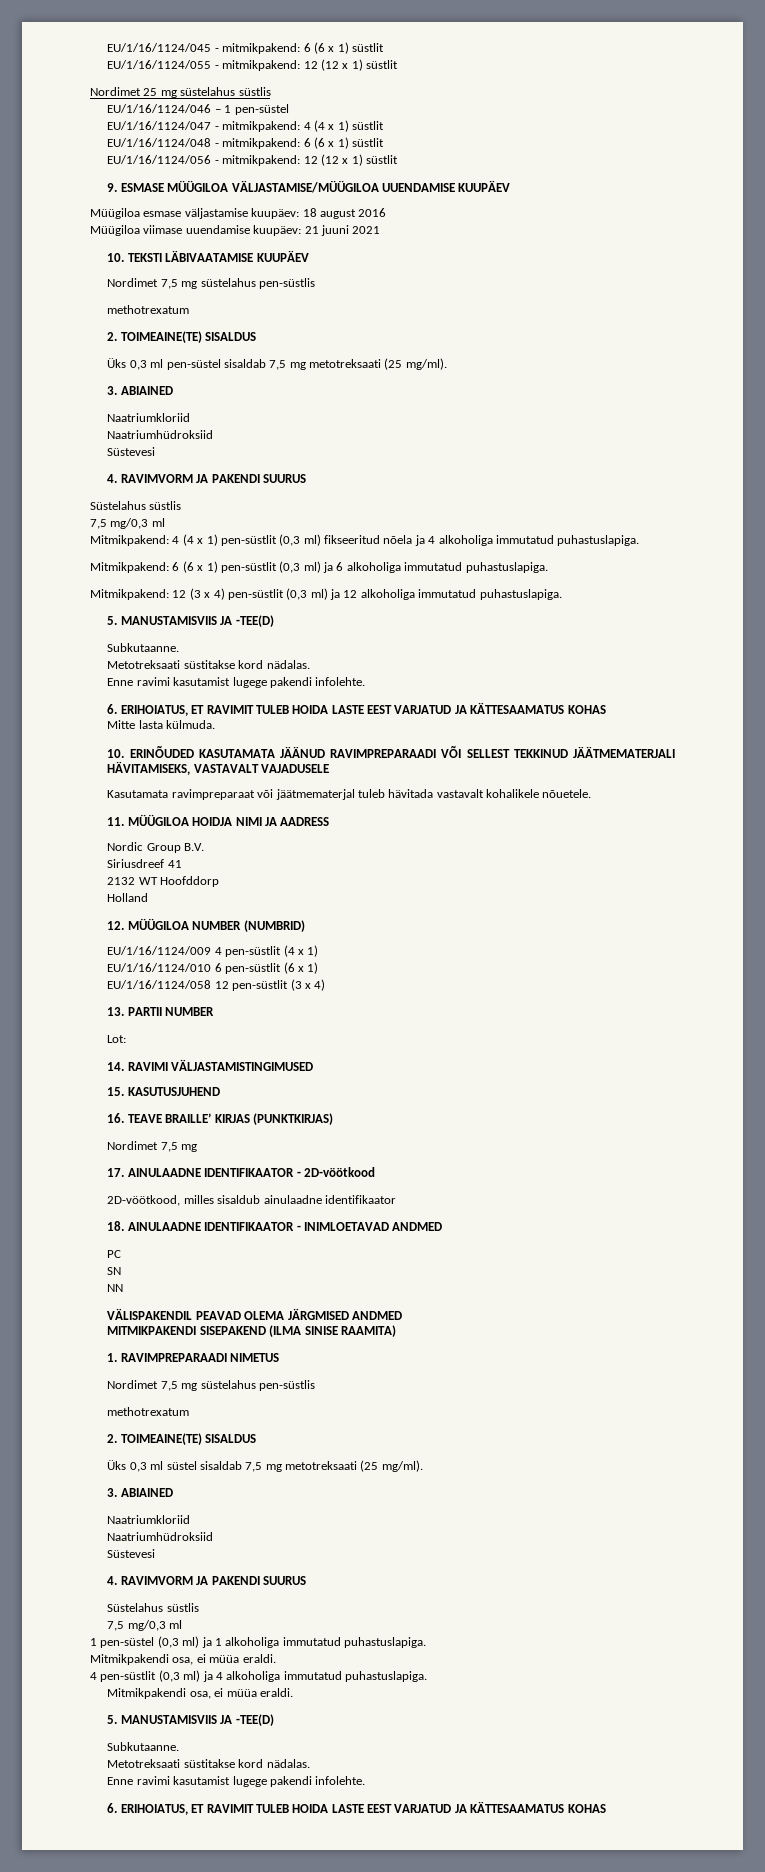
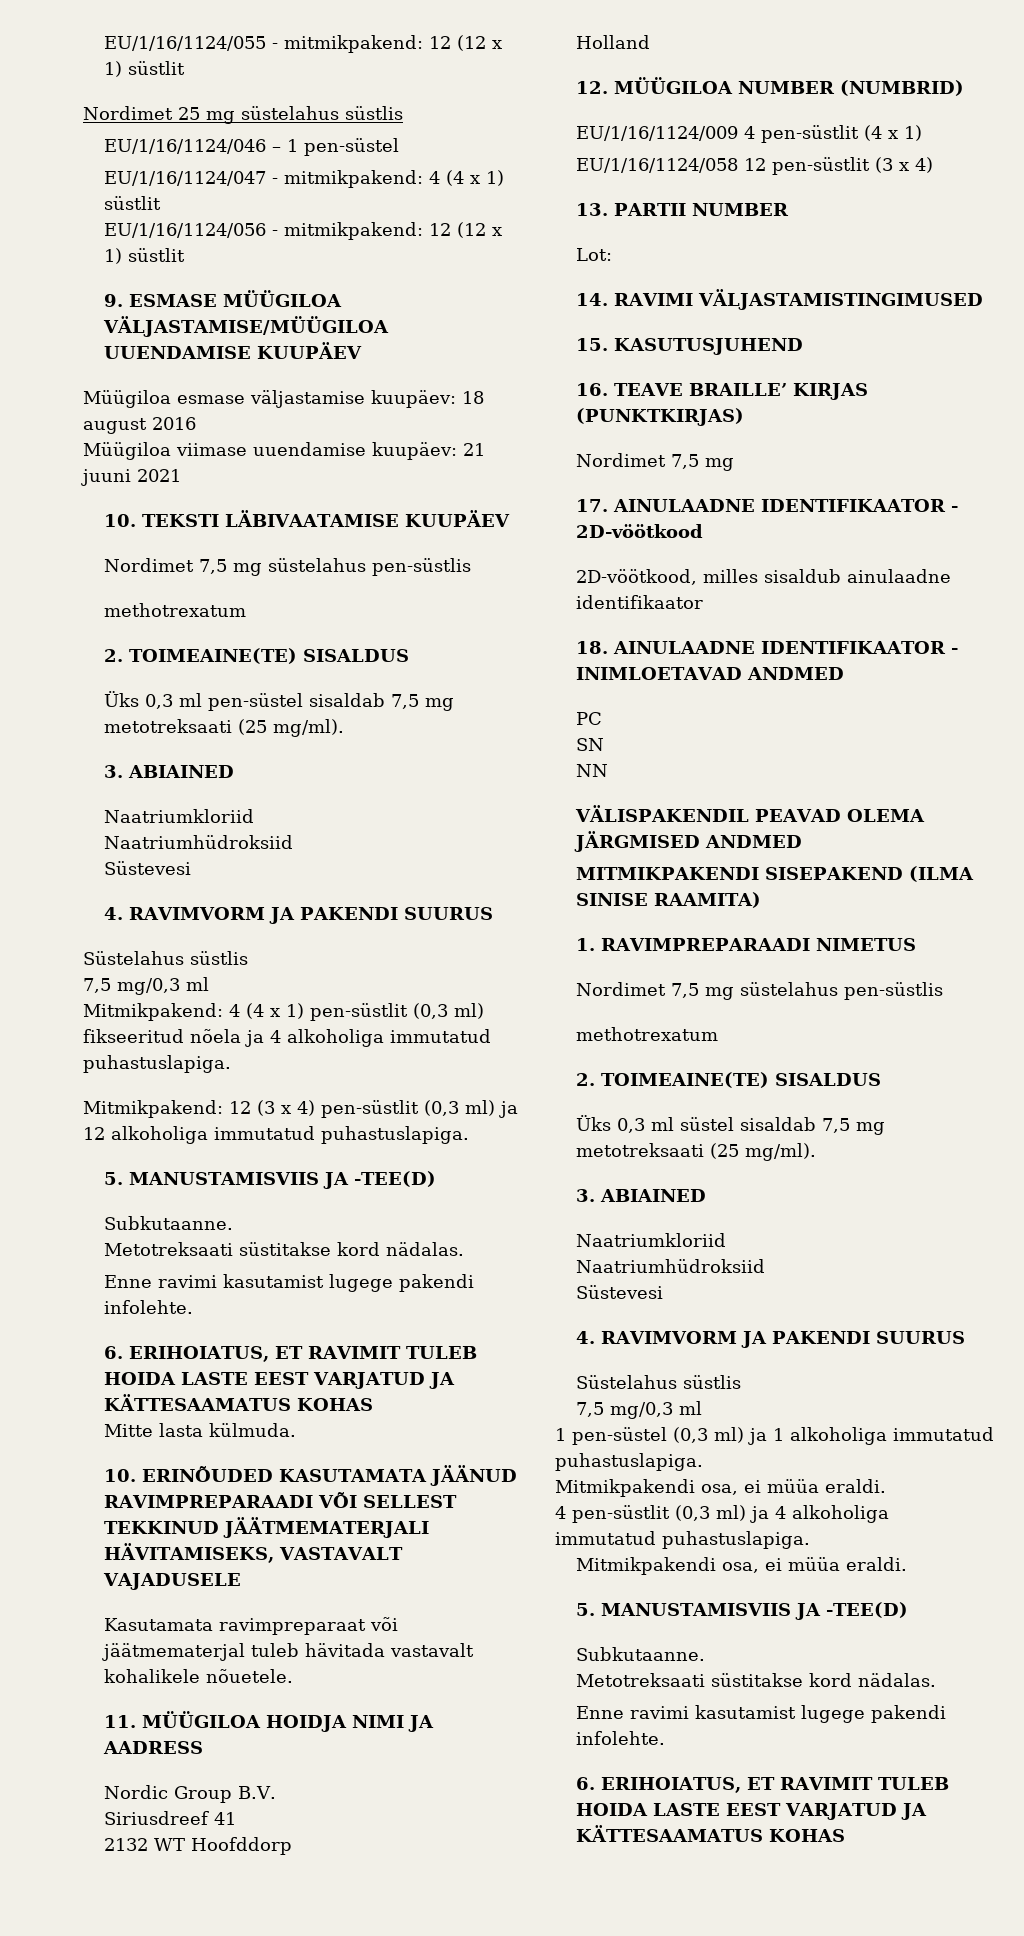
- EU/1/16/1124/045 - mitmikpakend: 6 (6 x 1) süstlit
- EU/1/16/1124/048 - mitmikpakend: 6 (6 x 1) süstlit
- Mitmikpakend: 6 (6 x 1) pen-süstlit (0,3 ml) ja 6 alkoholiga immutatud puhastuslapiga.
- EU/1/16/1124/010 6 pen-süstlit (6 x 1)

